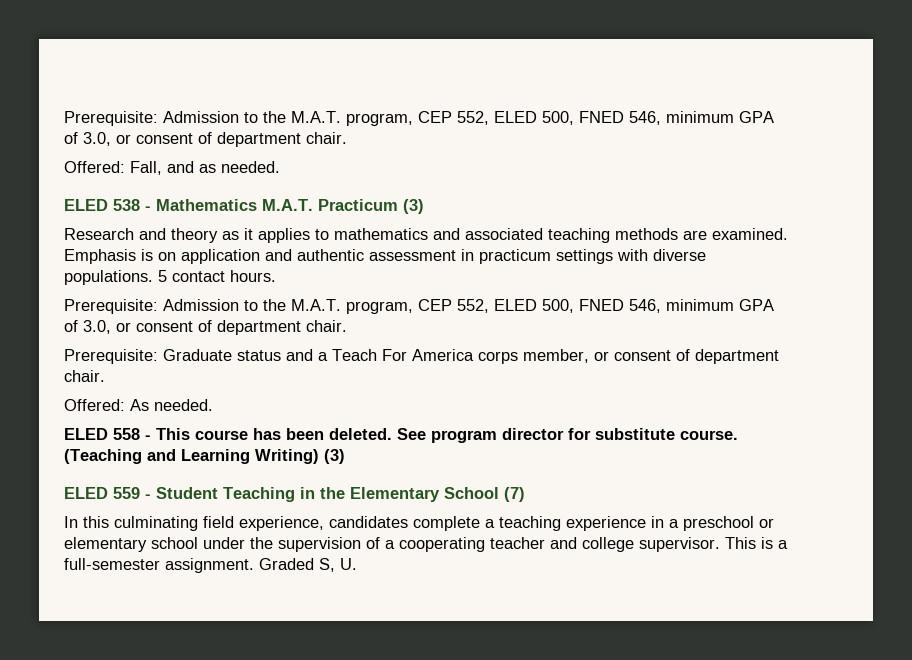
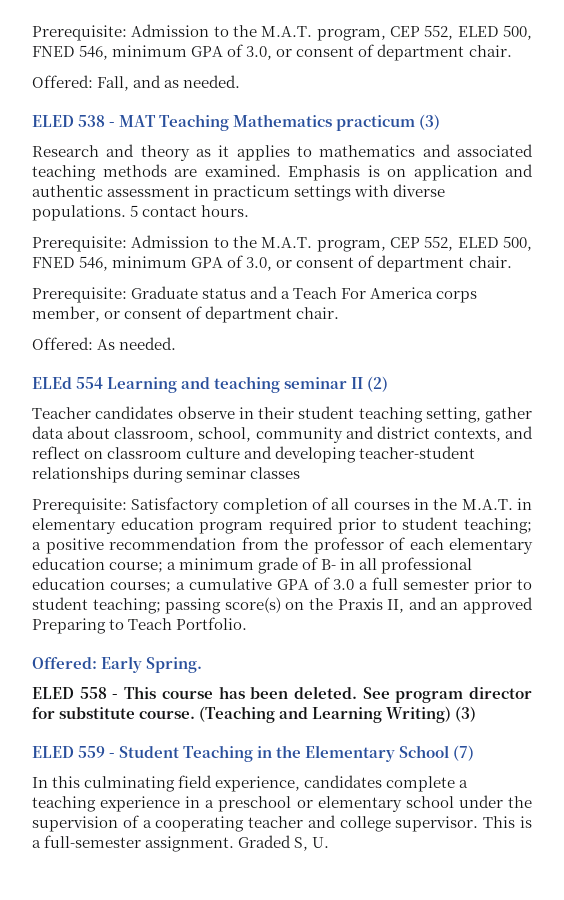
- ELED 538 - Mathematics M.A.T. Practicum (3)
+ ELED 538 - MAT Teaching Mathematics practicum (3)
+ ELEd 554 Learning and teaching seminar II (2)
+ Teacher candidates observe in their student teaching setting, gather data about classroom, school, community and district contexts, and reflect on classroom culture and developing teacher-student relationships during seminar classes
+ Prerequisite: Satisfactory completion of all courses in the M.A.T. in elementary education program required prior to student teaching; a positive recommendation from the professor of each elementary education course; a minimum grade of B- in all professional education courses; a cumulative GPA of 3.0 a full semester prior to student teaching; passing score(s) on the Praxis II, and an approved Preparing to Teach Portfolio.
+ Offered: Early Spring.

